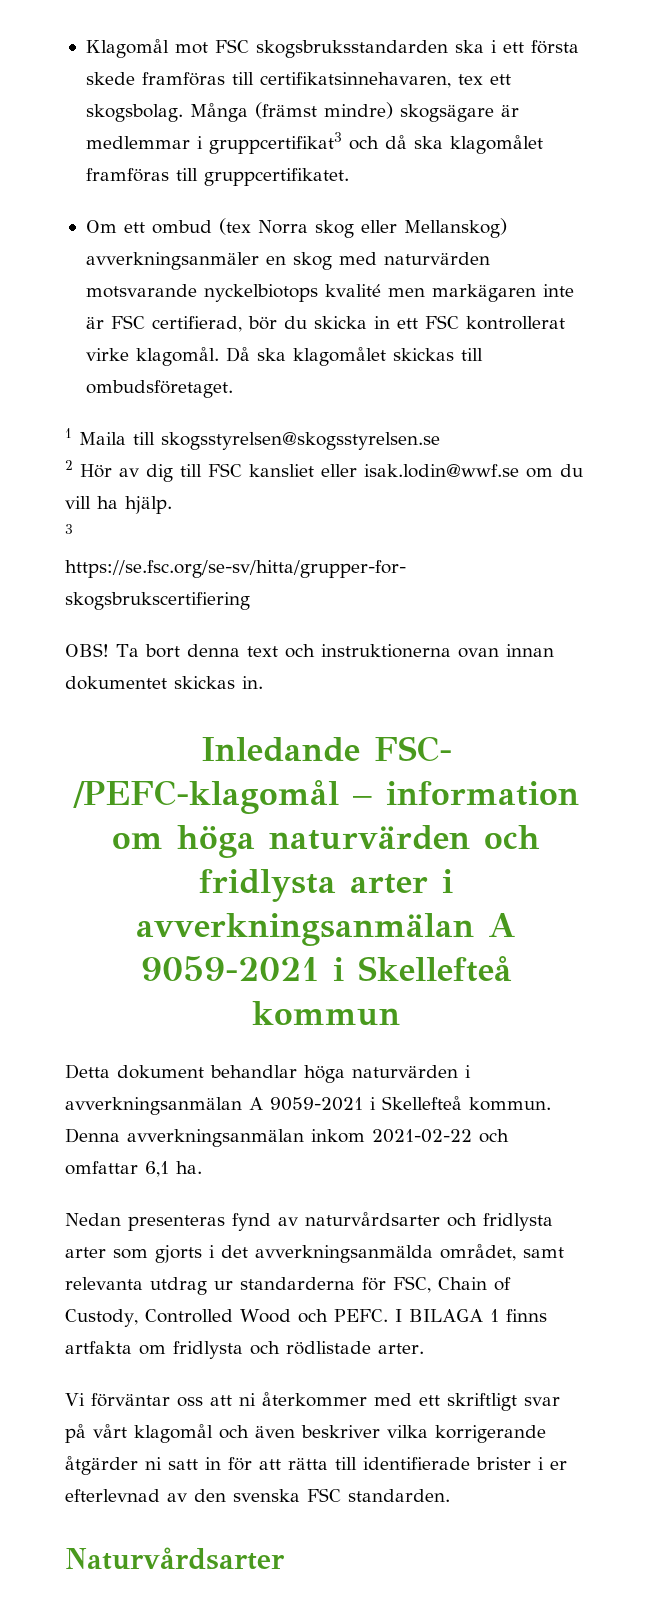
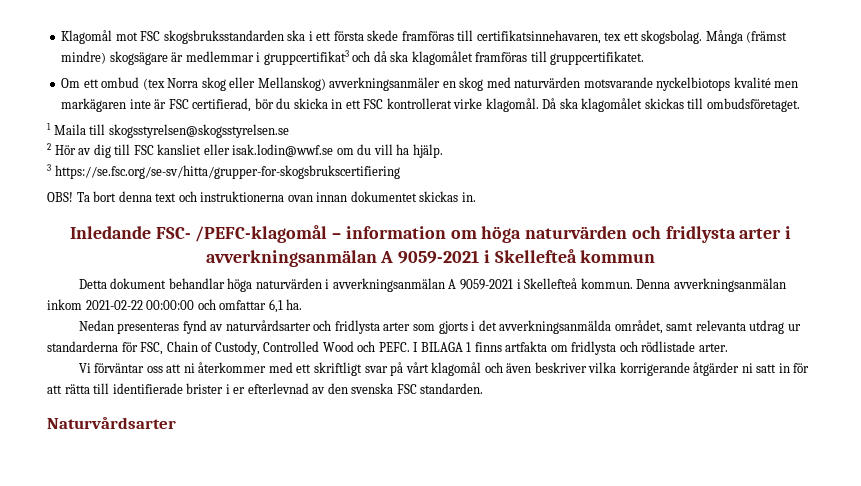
- Denna avverkningsanmälan inkom 2021-02-22 och omfattar 6,1 ha.
+ Denna avverkningsanmälan inkom 2021-02-22 00:00:00 och omfattar 6,1 ha.

